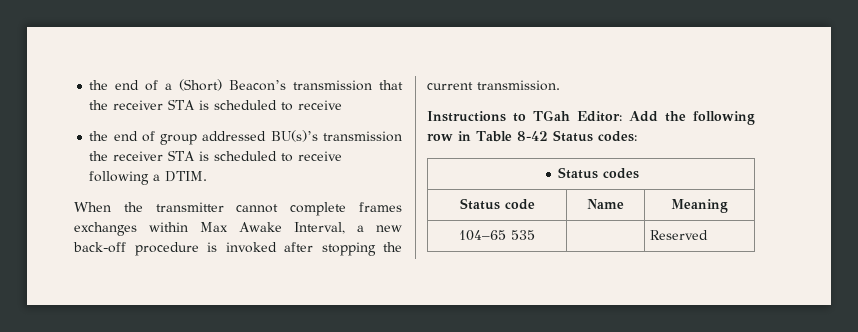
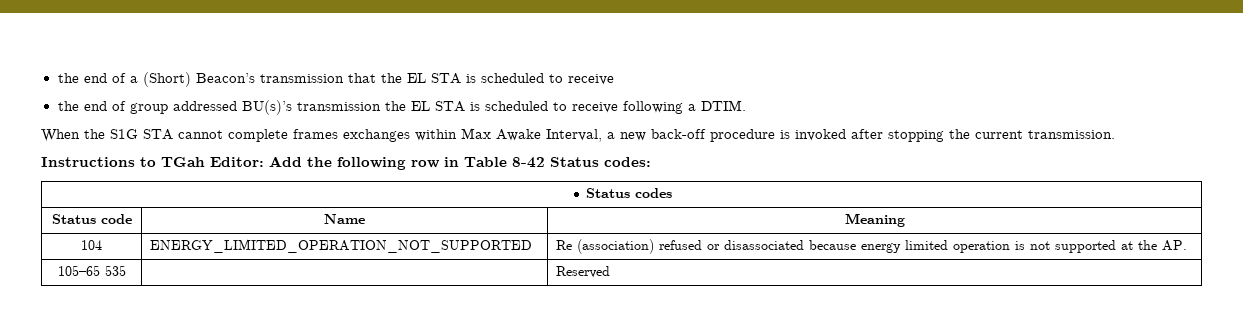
- the end of a (Short) Beacon’s transmission that the receiver STA is scheduled to receive
+ the end of a (Short) Beacon’s transmission that the EL STA is scheduled to receive
- the end of group addressed BU(s)’s transmission the receiver STA is scheduled to receive following a DTIM.
+ the end of group addressed BU(s)’s transmission the EL STA is scheduled to receive following a DTIM.
- When the transmitter cannot complete frames exchanges within Max Awake Interval, a new back-off procedure is invoked after stopping the current transmission.
+ When the S1G STA cannot complete frames exchanges within Max Awake Interval, a new back-off procedure is invoked after stopping the current transmission.
- 104–65 535 | | Reserved
+ 104 | ENERGY_LIMITED_OPERATION_NOT_SUPPORTED | Re (association) refused or disassociated because energy limited operation is not supported at the AP.
+ 105–65 535 | | Reserved

